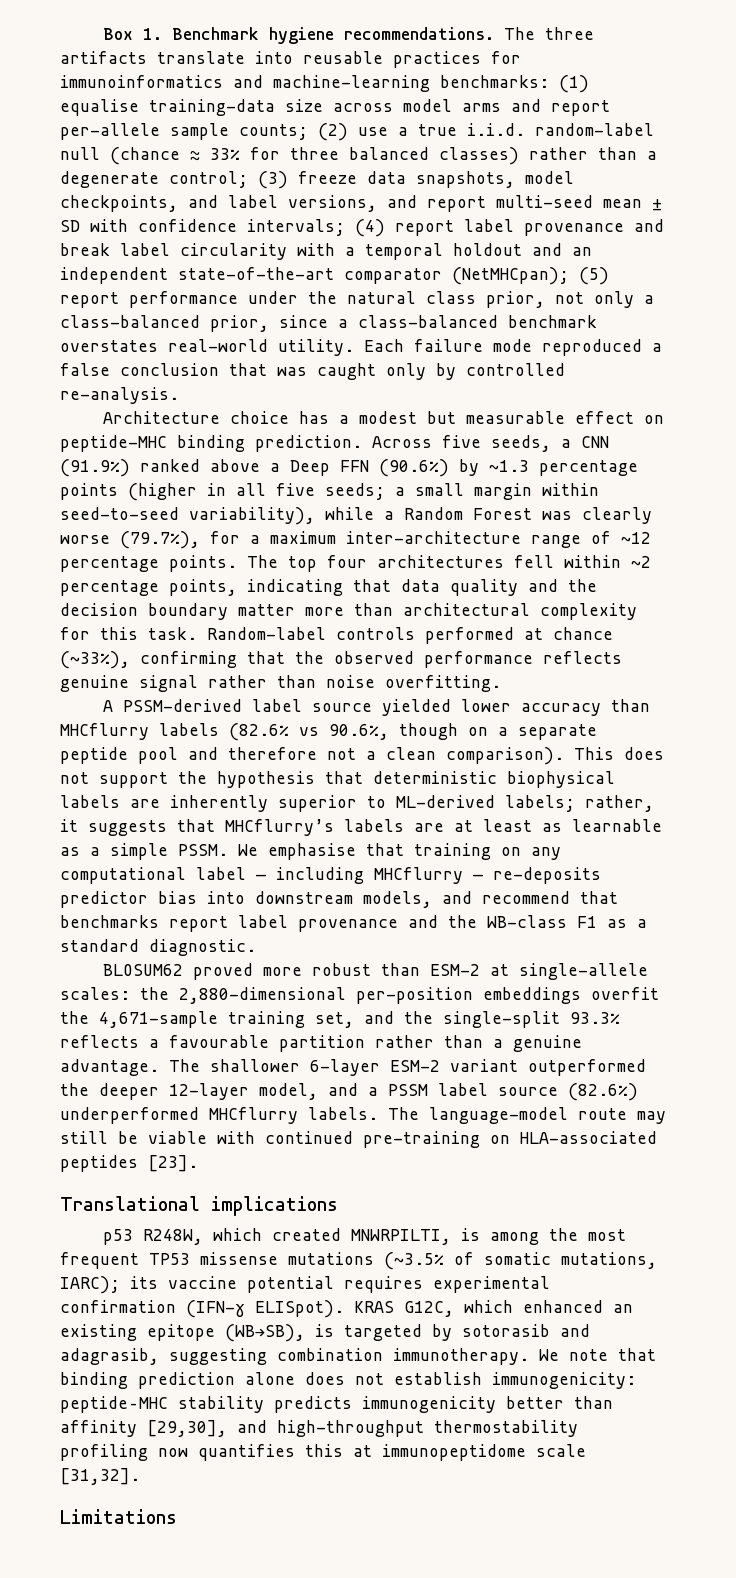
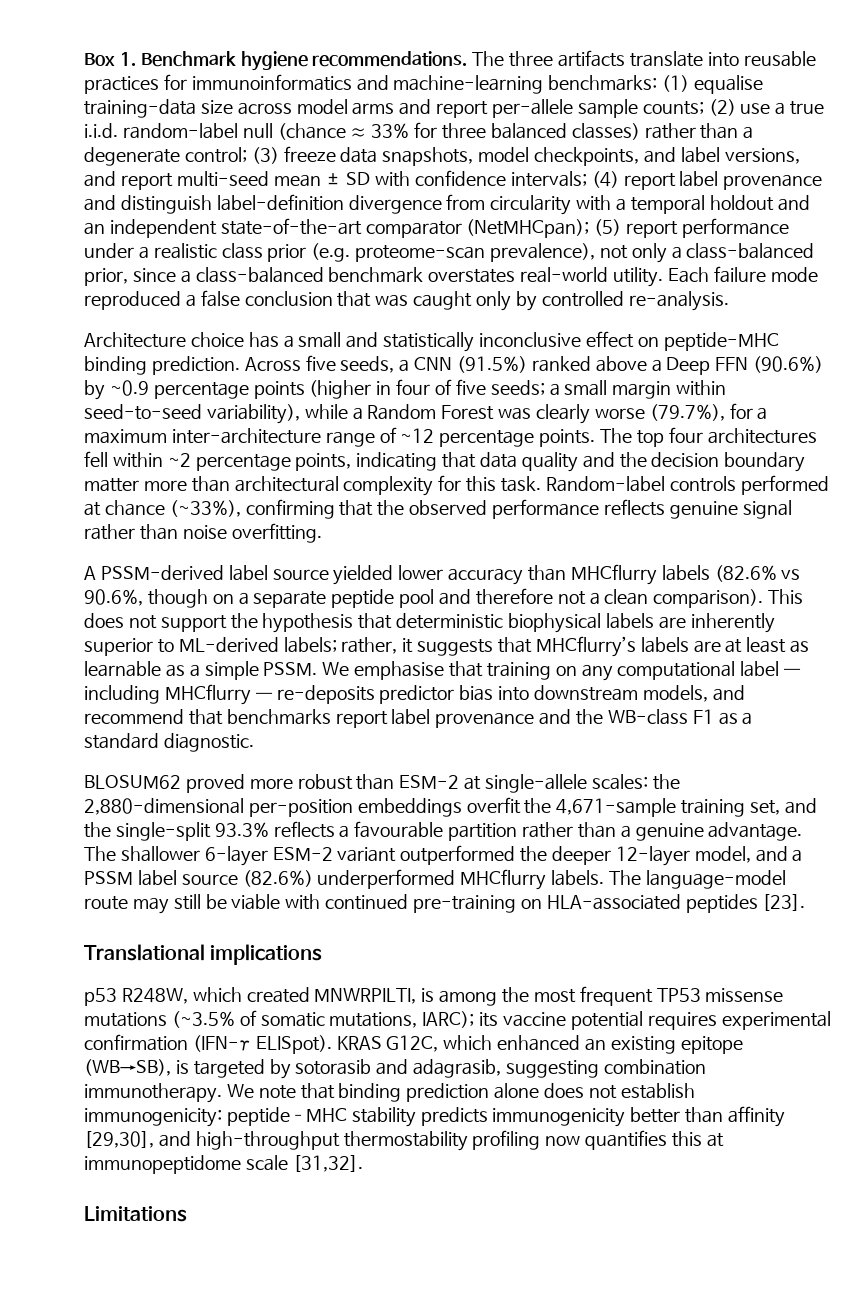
- (4) report label provenance and break label circularity with a temporal holdout and an independent state-of-the-art comparator (NetMHCpan);
+ (4) report label provenance and distinguish label-definition divergence from circularity with a temporal holdout and an independent state-of-the-art comparator (NetMHCpan);
- (5) report performance under the natural class prior, not only a class-balanced prior, since a class-balanced benchmark overstates real-world utility.
+ (5) report performance under a realistic class prior (e.g. proteome-scan prevalence), not only a class-balanced prior, since a class-balanced benchmark overstates real-world utility.
- Architecture choice has a modest but measurable effect on peptide-MHC binding prediction.
+ Architecture choice has a small and statistically inconclusive effect on peptide-MHC binding prediction.
- Across five seeds, a CNN (91.9%) ranked above a Deep FFN (90.6%) by ~1.3 percentage points (higher in all five seeds; a small margin within seed-to-seed variability), while a Random Forest was clearly worse (79.7%), for a maximum inter-architecture range of ~12 percentage points.
+ Across five seeds, a CNN (91.5%) ranked above a Deep FFN (90.6%) by ~0.9 percentage points (higher in four of five seeds; a small margin within seed-to-seed variability), while a Random Forest was clearly worse (79.7%), for a maximum inter-architecture range of ~12 percentage points.

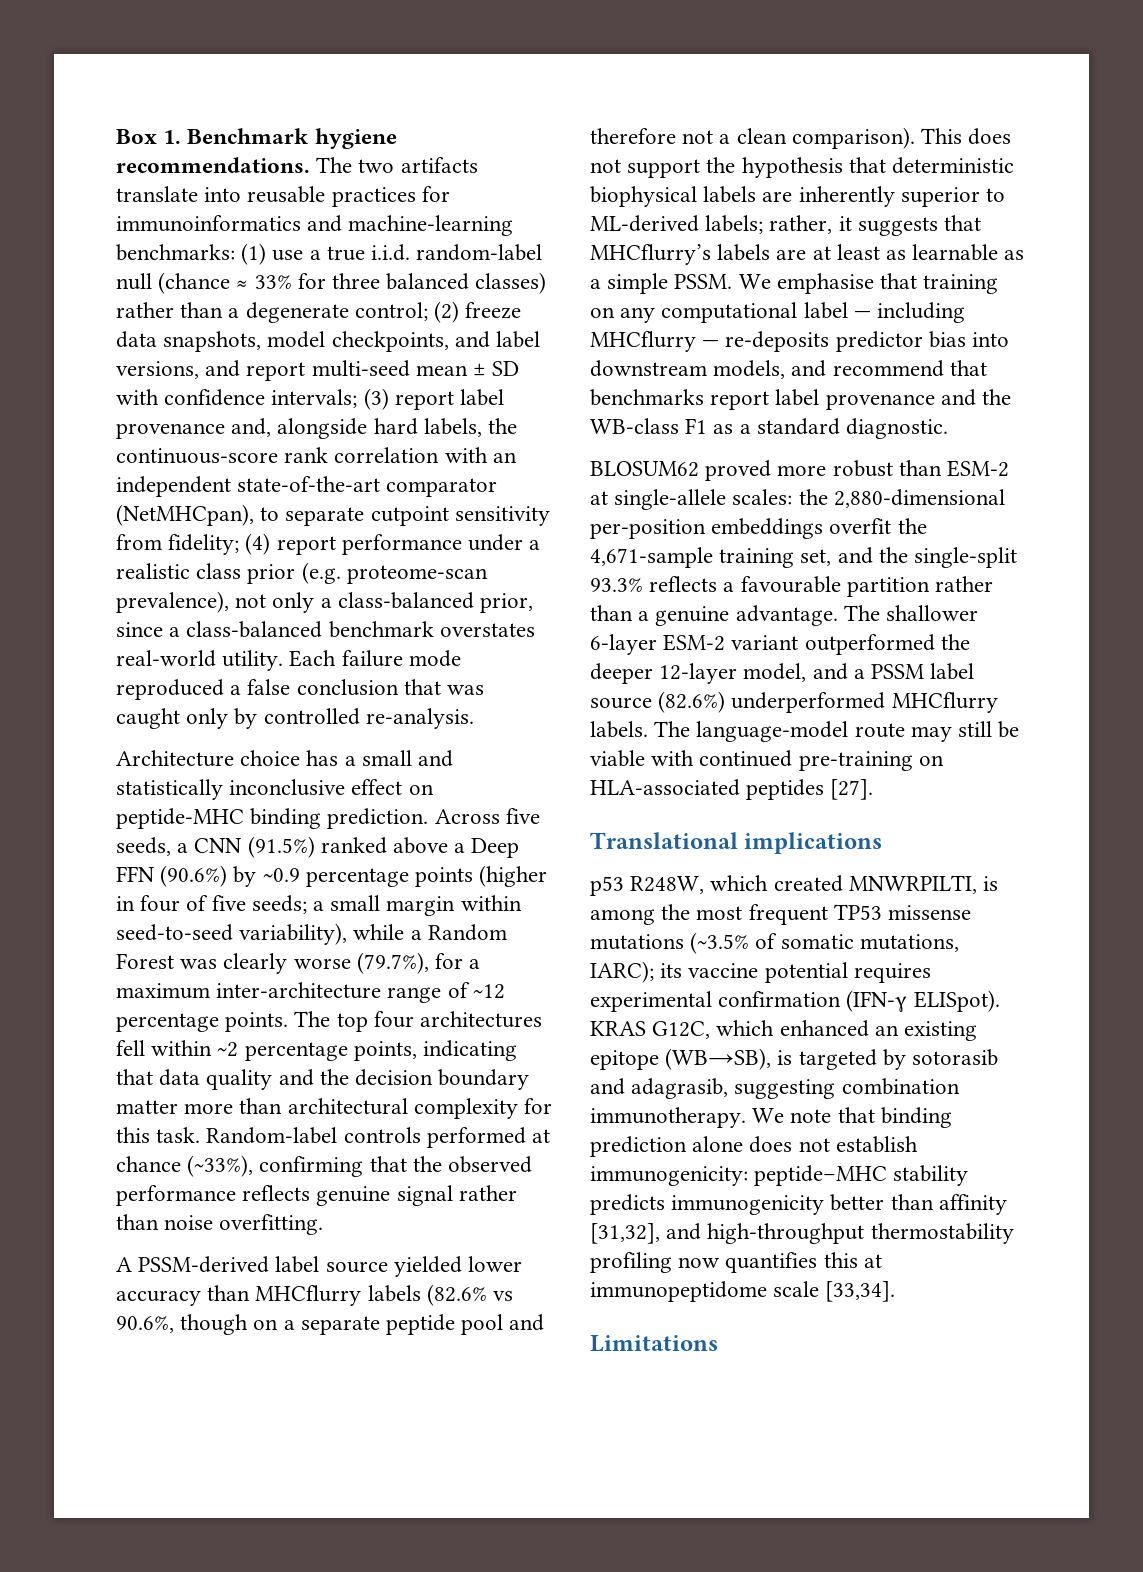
- The three artifacts translate into reusable practices for immunoinformatics and machine-learning benchmarks:
+ The two artifacts translate into reusable practices for immunoinformatics and machine-learning benchmarks:
- (1) equalise training-data size across model arms and report per-allele sample counts; (2) use a true i.i.d. random-label null (chance ≈ 33% for three balanced classes) rather than a degenerate control;
+ (1) use a true i.i.d. random-label null (chance ≈ 33% for three balanced classes) rather than a degenerate control;
- (3) freeze data snapshots, model checkpoints, and label versions, and report multi-seed mean ± SD with confidence intervals;
+ (2) freeze data snapshots, model checkpoints, and label versions, and report multi-seed mean ± SD with confidence intervals;
- (4) report label provenance and distinguish label-definition divergence from circularity with a temporal holdout and an independent state-of-the-art comparator (NetMHCpan); (5) report performance under a realistic class prior (e.g. proteome-scan prevalence), not only a class-balanced prior, since a class-balanced benchmark overstates real-world utility.
+ (3) report label provenance and, alongside hard labels, the continuous-score rank correlation with an independent state-of-the-art comparator (NetMHCpan), to separate cutpoint sensitivity from fidelity; (4) report performance under a realistic class prior (e.g. proteome-scan prevalence), not only a class-balanced prior, since a class-balanced benchmark overstates real-world utility.
- The language-model route may still be viable with continued pre-training on HLA-associated peptides [23].
+ The language-model route may still be viable with continued pre-training on HLA-associated peptides [27].
- We note that binding prediction alone does not establish immunogenicity: peptide–MHC stability predicts immunogenicity better than affinity [29,30], and high-throughput thermostability profiling now quantifies this at immunopeptidome scale [31,32].
+ We note that binding prediction alone does not establish immunogenicity: peptide–MHC stability predicts immunogenicity better than affinity [31,32], and high-throughput thermostability profiling now quantifies this at immunopeptidome scale [33,34].

